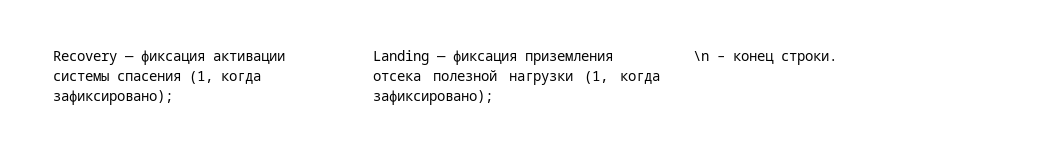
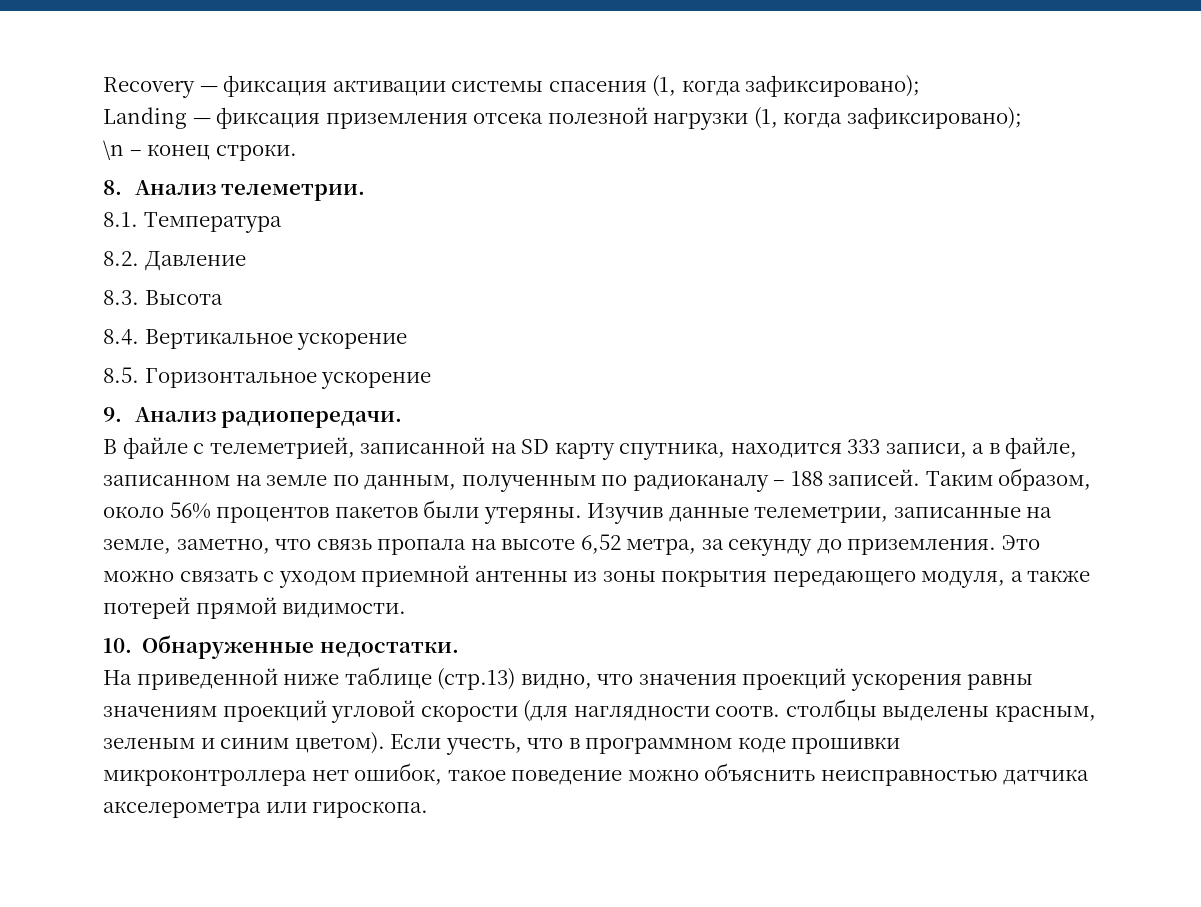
+ 8. Анализ телеметрии.
+ 8.1. Температура
+ 8.2. Давление
+ 8.3. Высота
+ 8.4. Вертикальное ускорение
+ 8.5. Горизонтальное ускорение
+ 9. Анализ радиопередачи.
+ В файле с телеметрией, записанной на SD карту спутника, находится 333 записи, а в файле, записанном на земле по данным, полученным по радиоканалу – 188 записей. Таким образом, около 56% процентов пакетов были утеряны. Изучив данные телеметрии, записанные на земле, заметно, что связь пропала на высоте 6,52 метра, за секунду до приземления. Это можно связать с уходом приемной антенны из зоны покрытия передающего модуля, а также потерей прямой видимости.
+ 10. Обнаруженные недостатки.
+ На приведенной ниже таблице (стр.13) видно, что значения проекций ускорения равны значениям проекций угловой скорости (для наглядности соотв. столбцы выделены красным, зеленым и синим цветом). Если учесть, что в программном коде прошивки микроконтроллера нет ошибок, такое поведение можно объяснить неисправностью датчика акселерометра или гироскопа.

